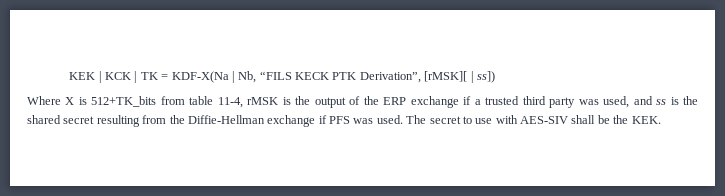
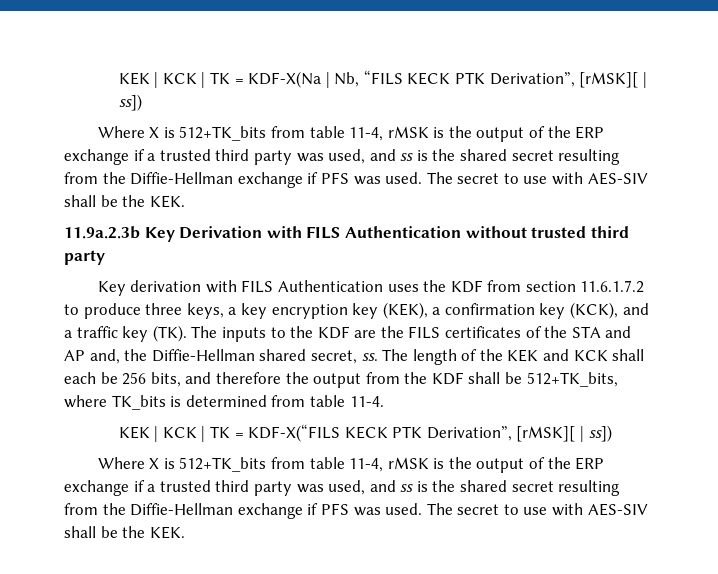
+ 11.9a.2.3b Key Derivation with FILS Authentication without trusted third party
+ Key derivation with FILS Authentication uses the KDF from section 11.6.1.7.2 to produce three keys, a key encryption key (KEK), a confirmation key (KCK), and a traffic key (TK). The inputs to the KDF are the FILS certificates of the STA and AP and, the Diffie-Hellman shared secret, ss. The length of the KEK and KCK shall each be 256 bits, and therefore the output from the KDF shall be 512+TK_bits, where TK_bits is determined from table 11-4.
+ KEK | KCK | TK = KDF-X(“FILS KECK PTK Derivation”, [rMSK][ | ss])
+ Where X is 512+TK_bits from table 11-4, rMSK is the output of the ERP exchange if a trusted third party was used, and ss is the shared secret resulting from the Diffie-Hellman exchange if PFS was used. The secret to use with AES-SIV shall be the KEK.

